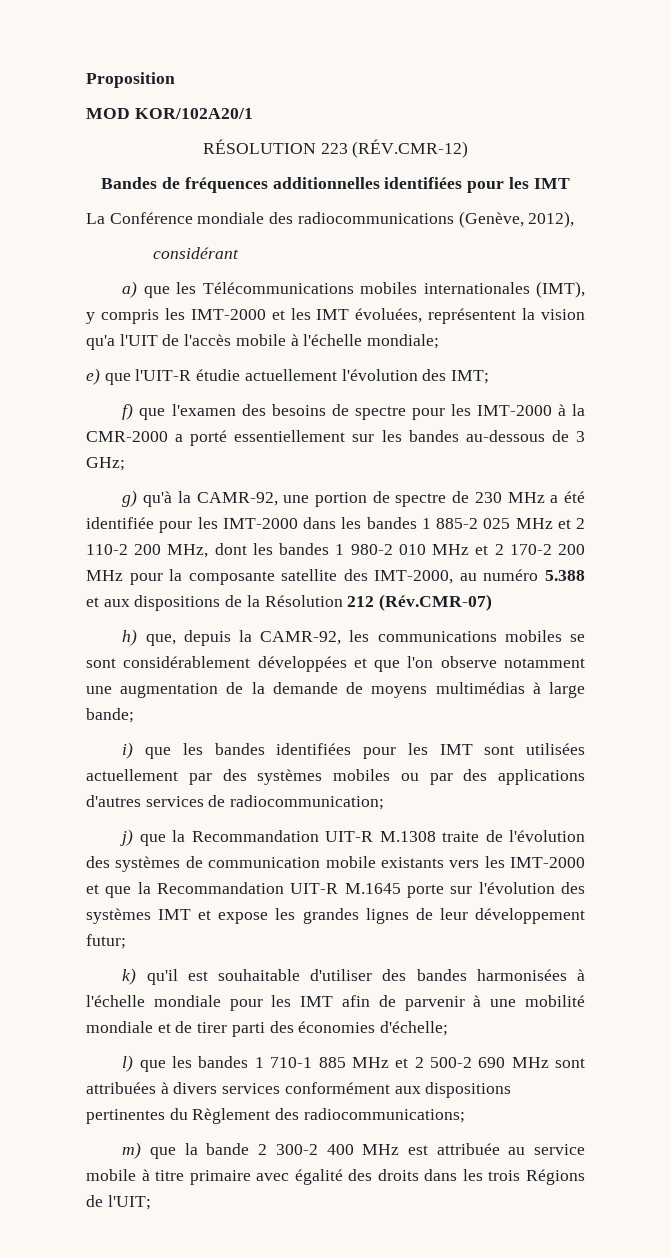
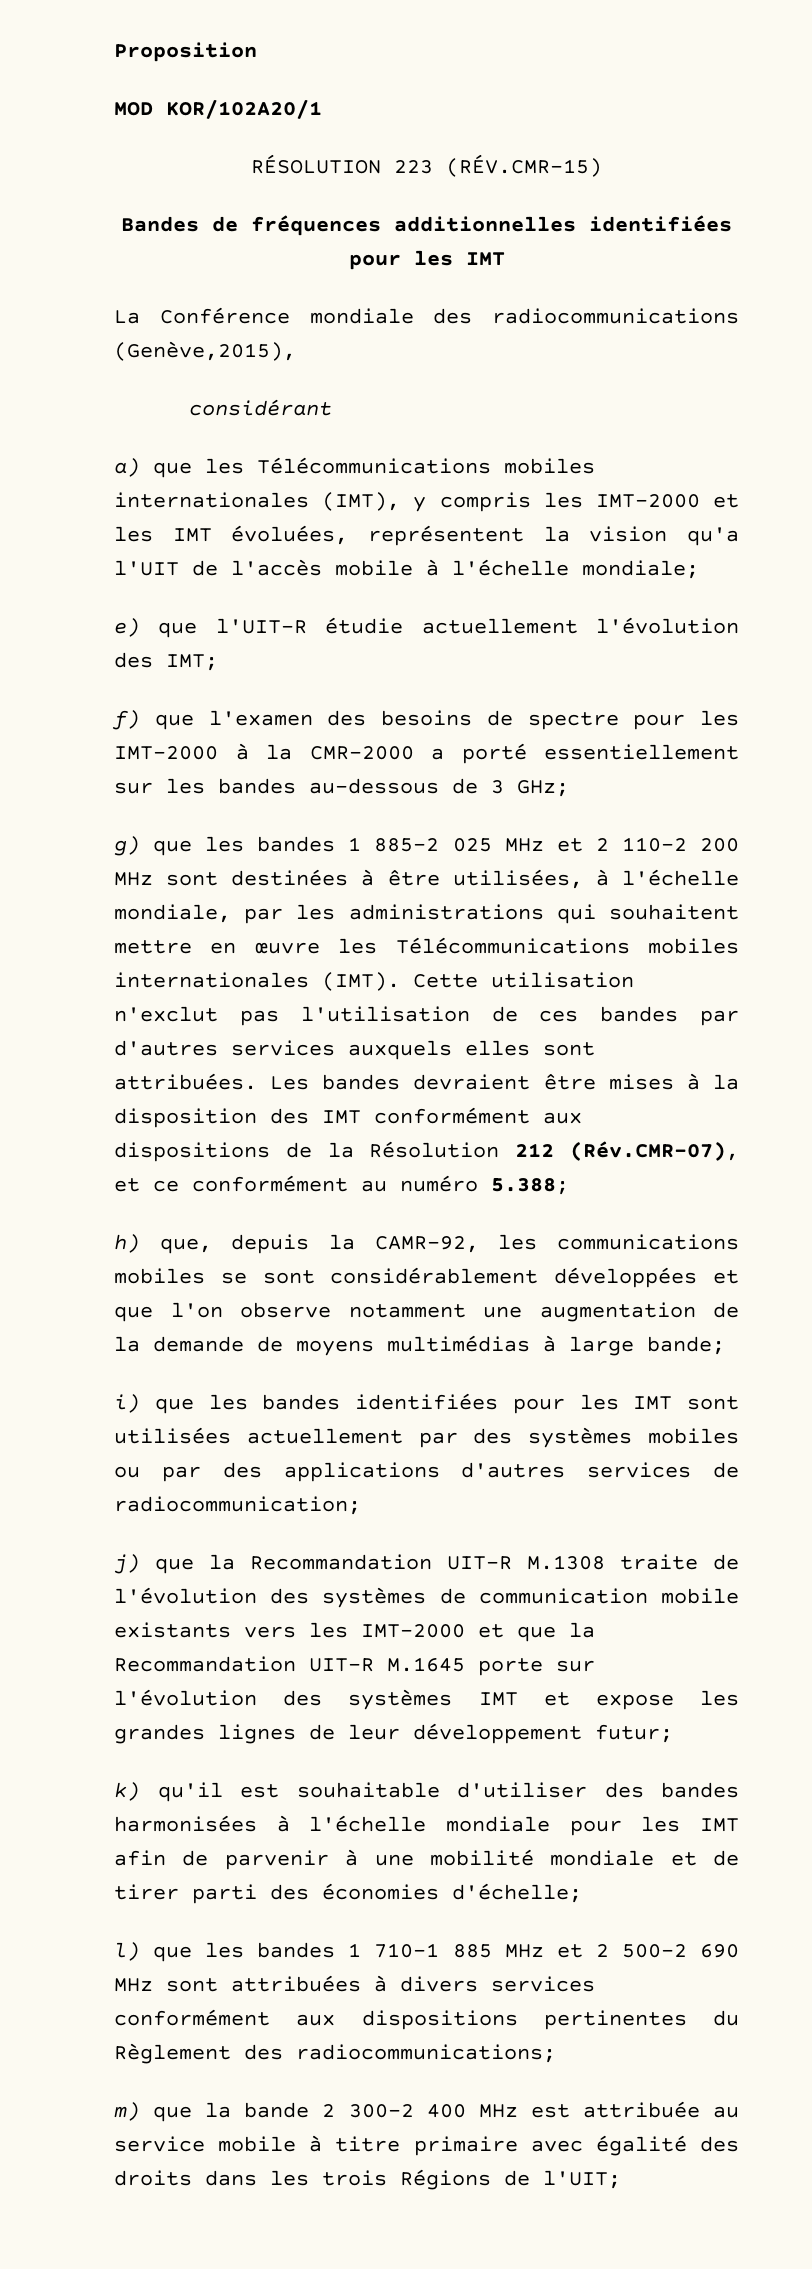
- RÉSOLUTION 223 (RÉV.CMR-12)
+ RÉSOLUTION 223 (RÉV.CMR-15)
- La Conférence mondiale des radiocommunications (Genève, 2012),
+ La Conférence mondiale des radiocommunications (Genève,2015),
- g) qu'à la CAMR-92, une portion de spectre de 230 MHz a été identifiée pour les IMT-2000 dans les bandes 1 885-2 025 MHz et 2 110-2 200 MHz, dont les bandes 1 980-2 010 MHz et 2 170-2 200 MHz pour la composante satellite des IMT-2000, au numéro 5.388 et aux dispositions de la Résolution 212 (Rév.CMR-07)
+ g) que les bandes 1 885-2 025 MHz et 2 110-2 200 MHz sont destinées à être utilisées, à l'échelle mondiale, par les administrations qui souhaitent mettre en œuvre les Télécommunications mobiles internationales (IMT). Cette utilisation n'exclut pas l'utilisation de ces bandes par d'autres services auxquels elles sont attribuées. Les bandes devraient être mises à la disposition des IMT conformément aux dispositions de la Résolution 212 (Rév.CMR-07), et ce conformément au numéro 5.388;

